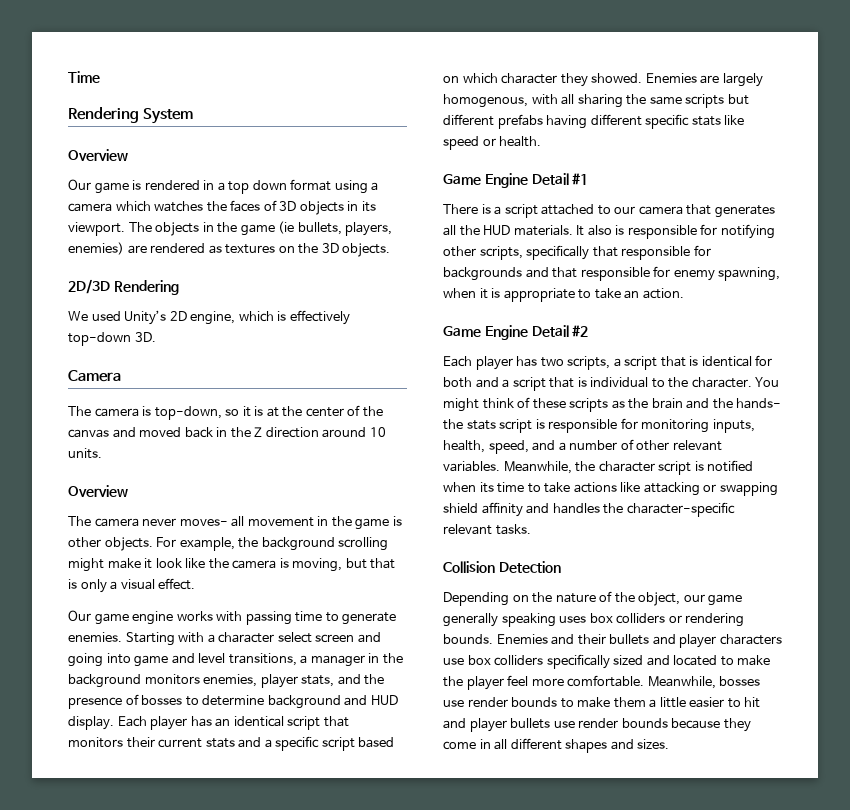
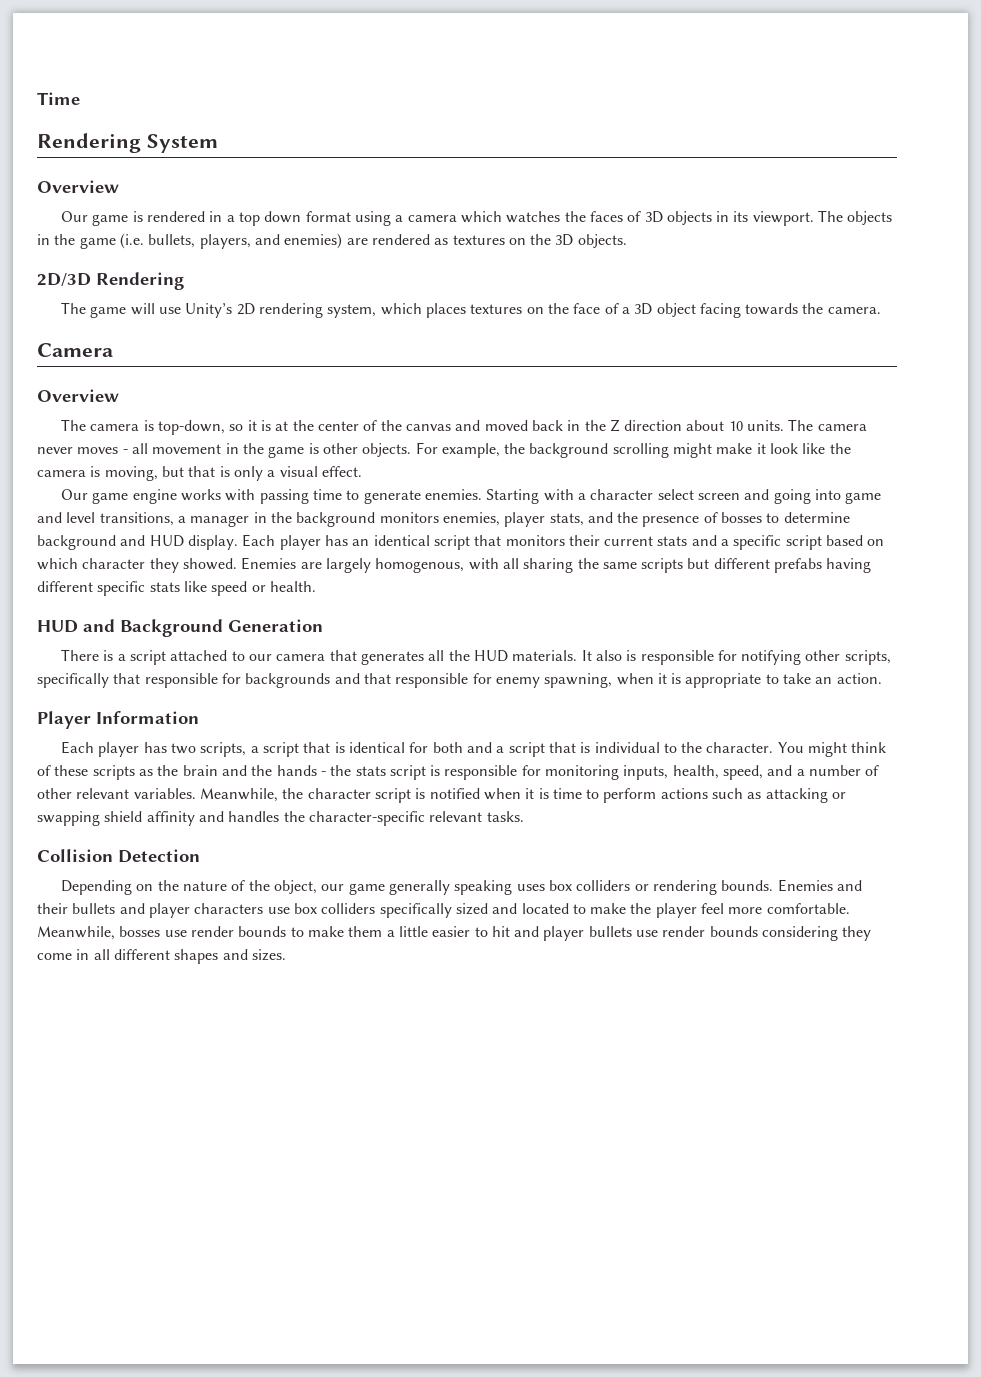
- The objects in the game (ie bullets, players, enemies) are rendered as textures on the 3D objects.
+ The objects in the game (i.e. bullets, players, and enemies) are rendered as textures on the 3D objects.
- We used Unity’s 2D engine, which is effectively top-down 3D.
+ The game will use Unity’s 2D rendering system, which places textures on the face of a 3D object facing towards the camera.
  Camera
+ Overview
- The camera is top-down, so it is at the center of the canvas and moved back in the Z direction around 10 units.
- Overview
- The camera never moves- all movement in the game is other objects.
+ The camera is top-down, so it is at the center of the canvas and moved back in the Z direction about 10 units. The camera never moves - all movement in the game is other objects.
- Game Engine Detail #1
+ HUD and Background Generation
- Game Engine Detail #2
+ Player Information
- You might think of these scripts as the brain and the hands- the stats script is responsible for monitoring inputs, health, speed, and a number of other relevant variables.
+ You might think of these scripts as the brain and the hands - the stats script is responsible for monitoring inputs, health, speed, and a number of other relevant variables.
- Meanwhile, the character script is notified when its time to take actions like attacking or swapping shield affinity and handles the character-specific relevant tasks.
+ Meanwhile, the character script is notified when it is time to perform actions such as attacking or swapping shield affinity and handles the character-specific relevant tasks.
- Meanwhile, bosses use render bounds to make them a little easier to hit and player bullets use render bounds because they come in all different shapes and sizes.
+ Meanwhile, bosses use render bounds to make them a little easier to hit and player bullets use render bounds considering they come in all different shapes and sizes.

